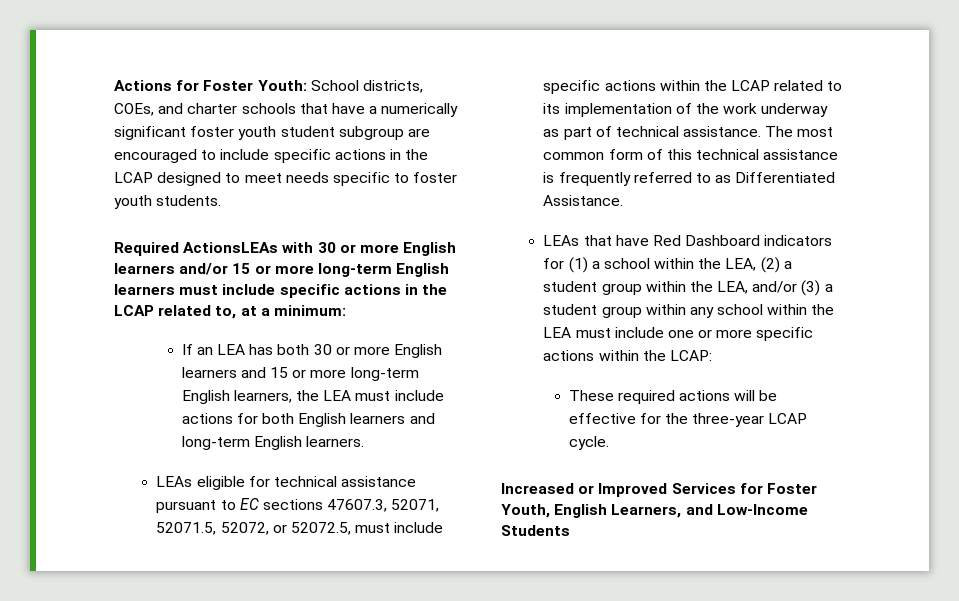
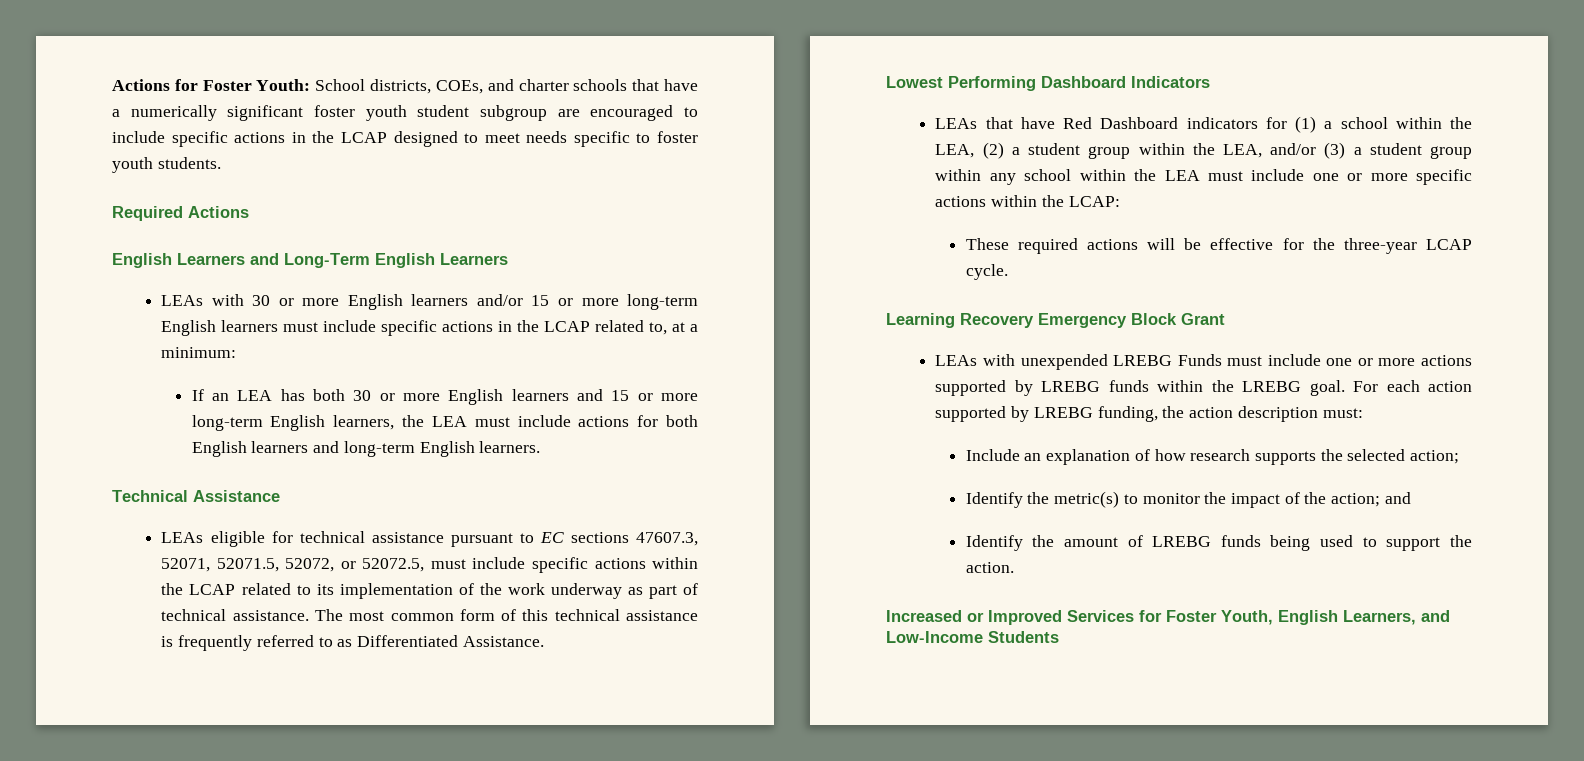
- Required ActionsLEAs with 30 or more English learners and/or 15 or more long-term English learners must include specific actions in the LCAP related to, at a minimum:
+ Required Actions
+ English Learners and Long-Term English Learners
+ LEAs with 30 or more English learners and/or 15 or more long-term English learners must include specific actions in the LCAP related to, at a minimum:
+ Technical Assistance
+ Lowest Performing Dashboard Indicators
+ Learning Recovery Emergency Block Grant
+ LEAs with unexpended LREBG Funds must include one or more actions supported by LREBG funds within the LREBG goal. For each action supported by LREBG funding, the action description must:
+ Include an explanation of how research supports the selected action;
+ Identify the metric(s) to monitor the impact of the action; and
+ Identify the amount of LREBG funds being used to support the action.

